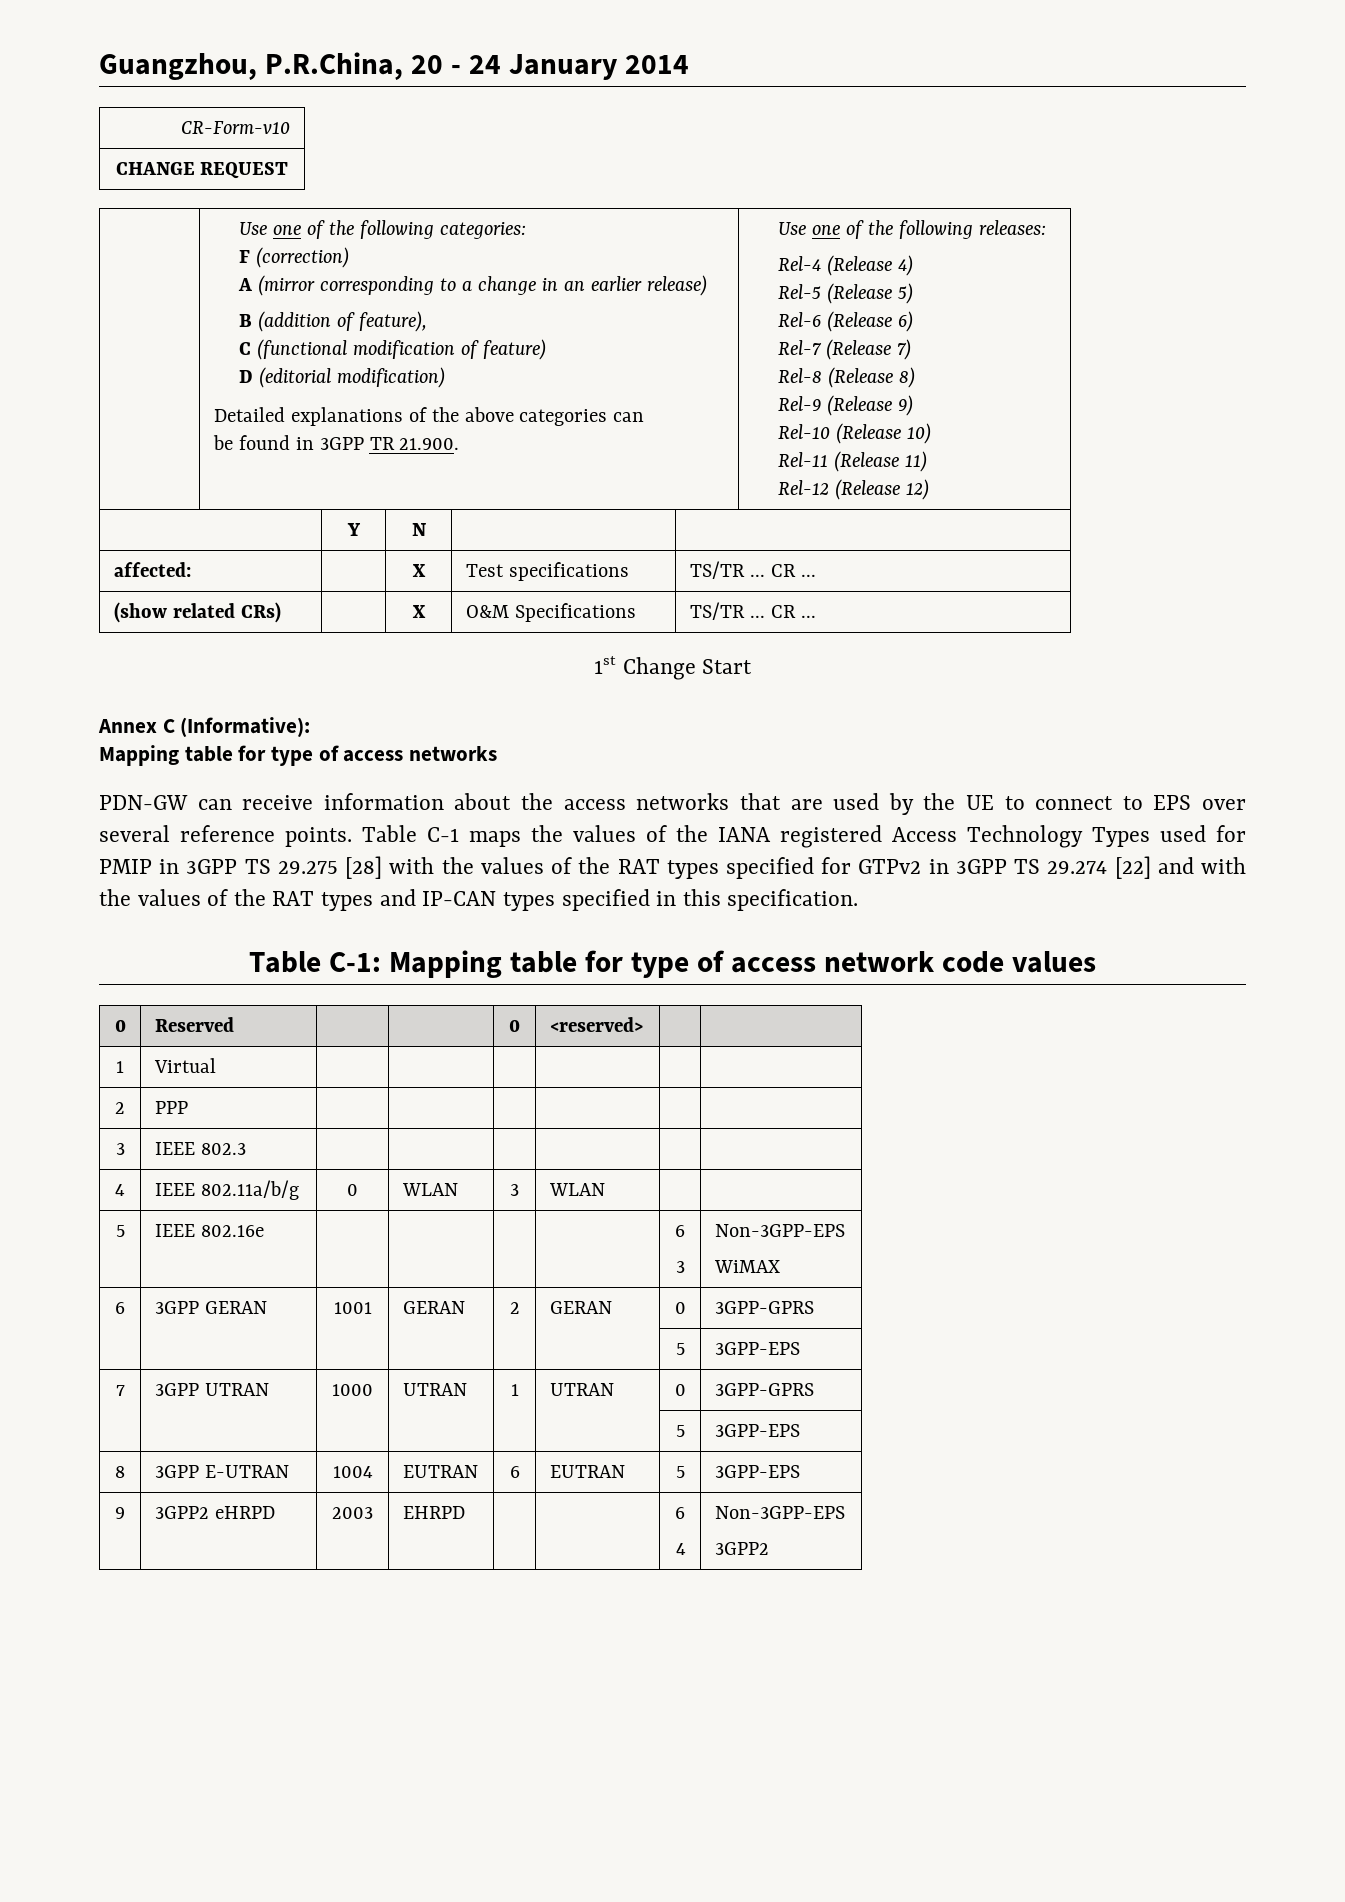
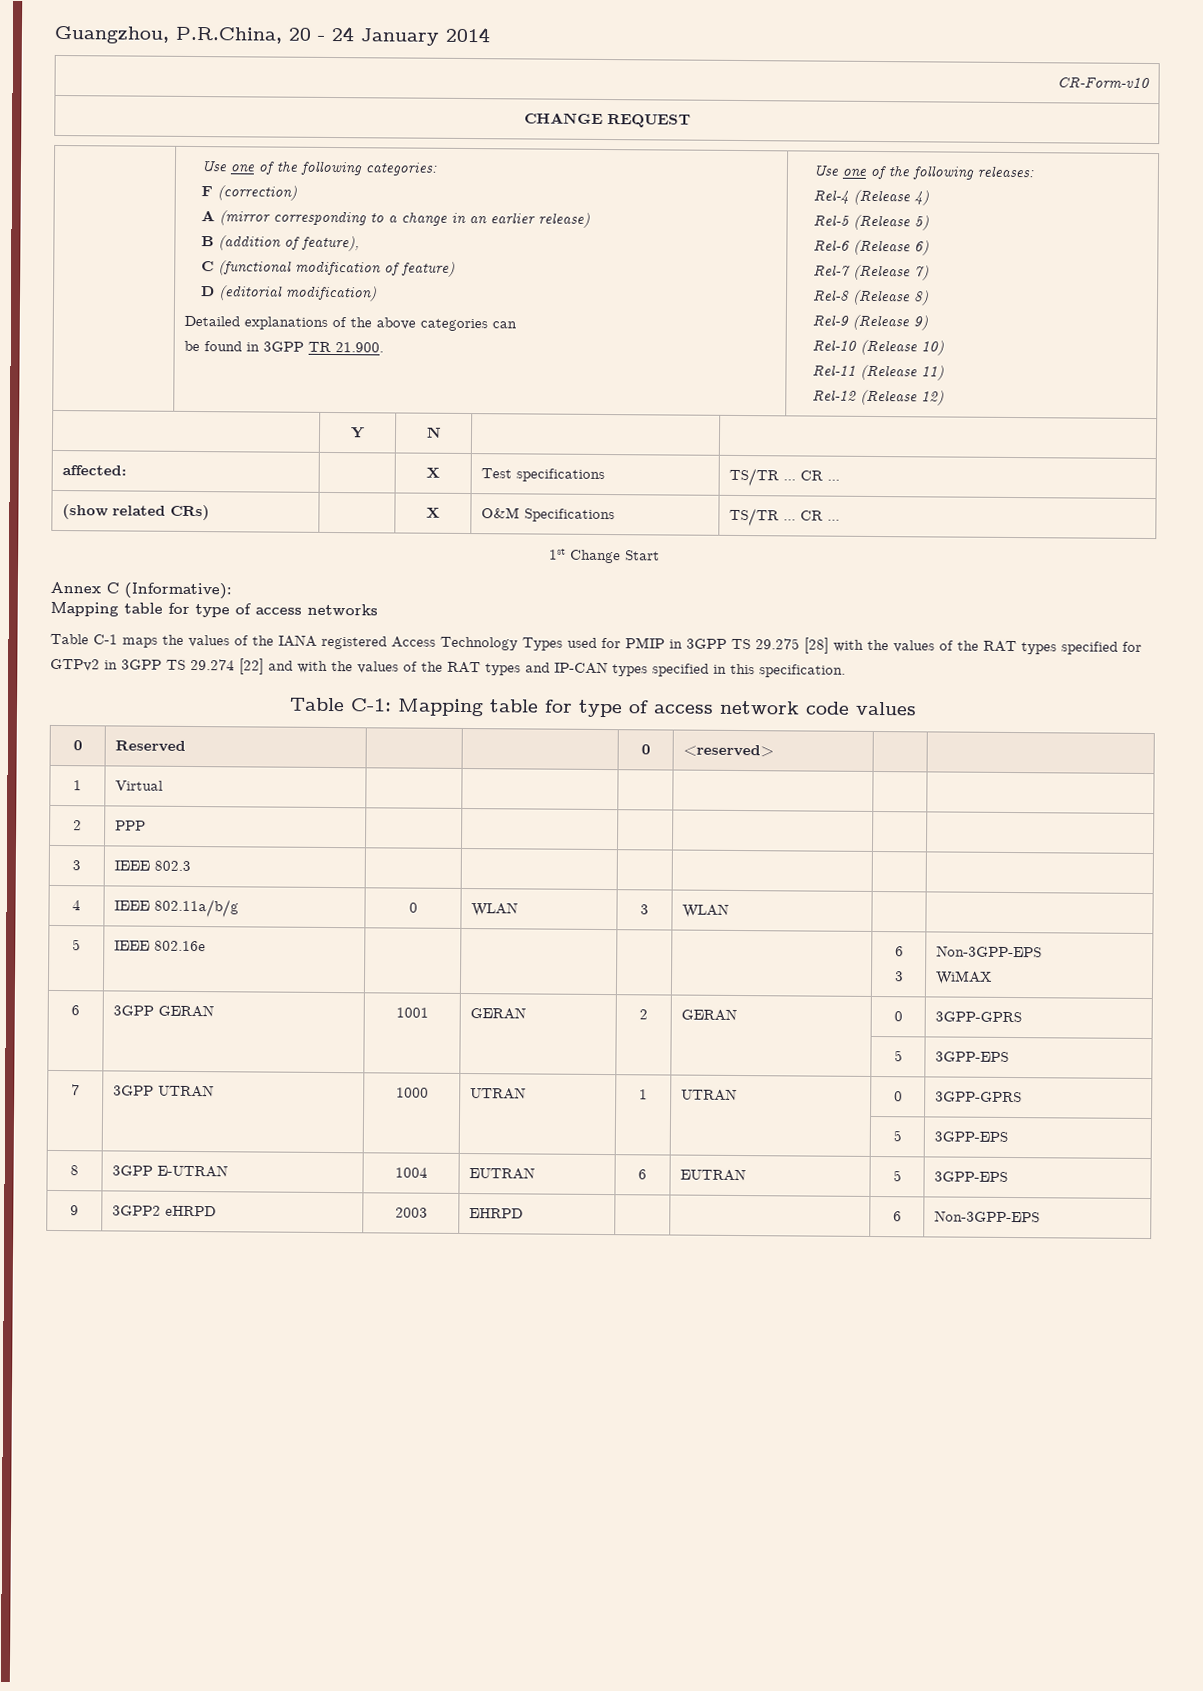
- PDN-GW can receive information about the access networks that are used by the UE to connect to EPS over several reference points.
- 9 | 3GPP2 eHRPD | 2003 | EHRPD | | | 6
- 4 | Non-3GPP-EPS
- 3GPP2
+ 9 | 3GPP2 eHRPD | 2003 | EHRPD | | | 6 | Non-3GPP-EPS

